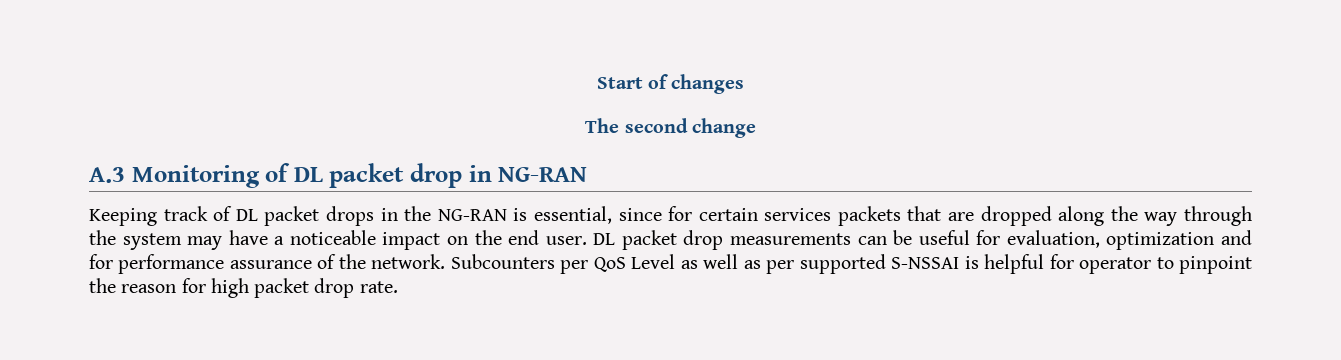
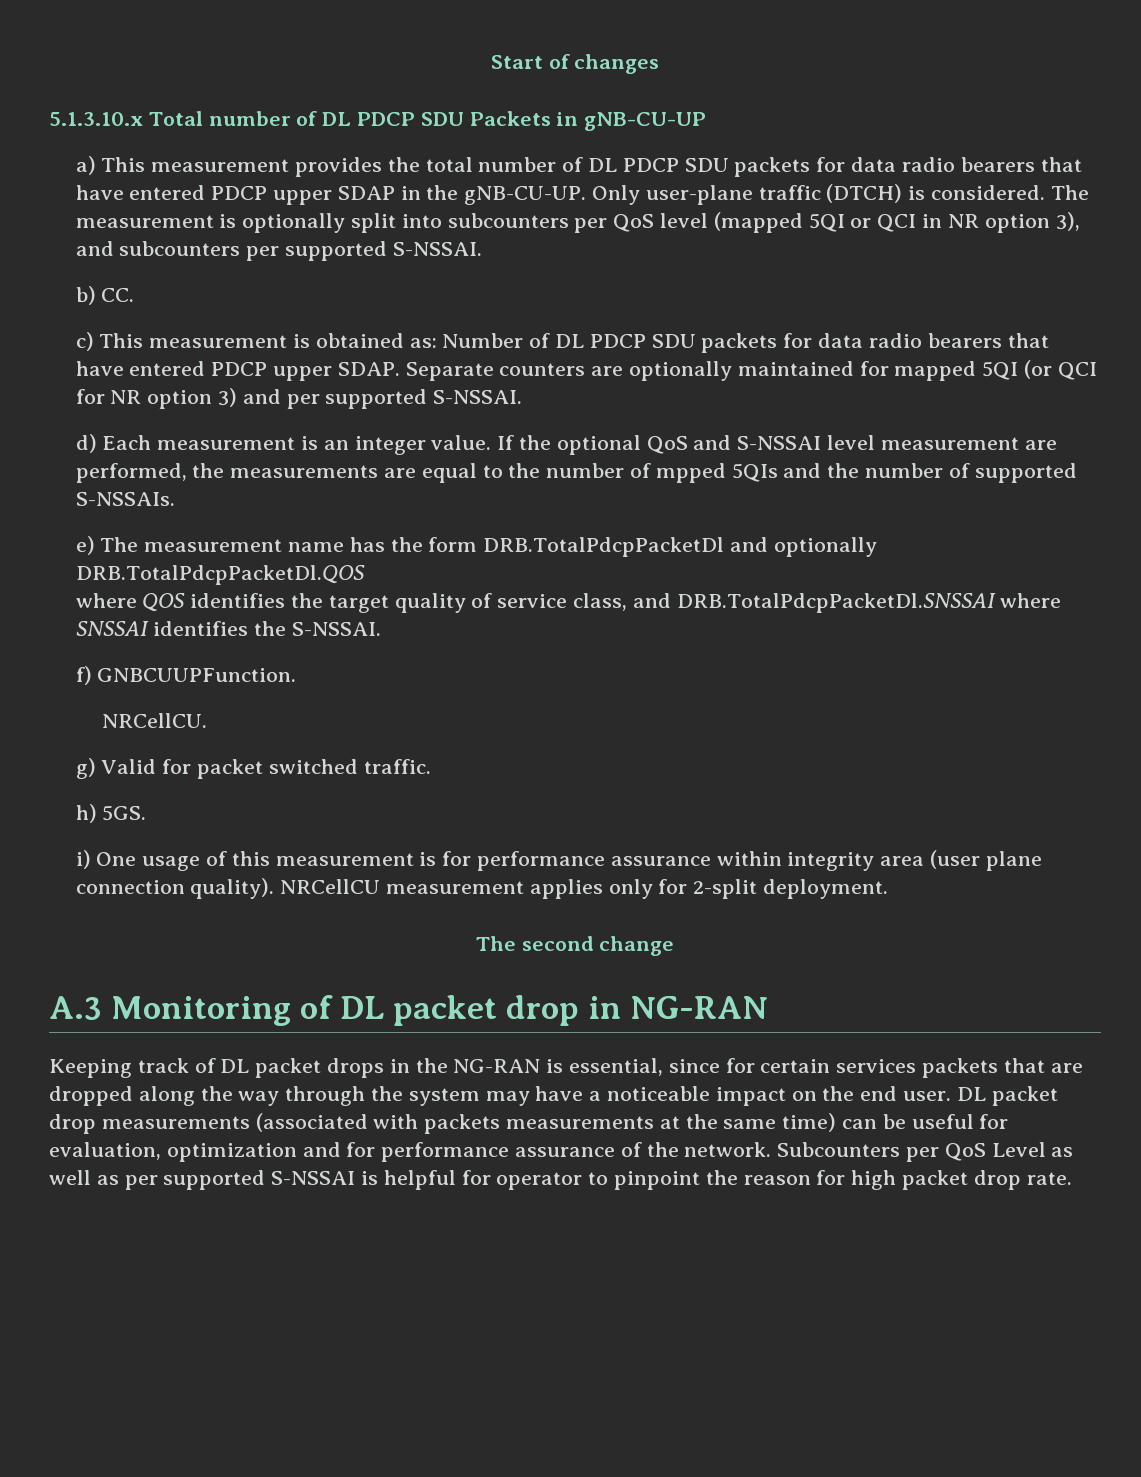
+ 5.1.3.10.x Total number of DL PDCP SDU Packets in gNB-CU-UP
+ a) This measurement provides the total number of DL PDCP SDU packets for data radio bearers that have entered PDCP upper SDAP in the gNB-CU-UP. Only user-plane traffic (DTCH) is considered. The measurement is optionally split into subcounters per QoS level (mapped 5QI or QCI in NR option 3), and subcounters per supported S-NSSAI.
+ b) CC.
+ c) This measurement is obtained as: Number of DL PDCP SDU packets for data radio bearers that have entered PDCP upper SDAP. Separate counters are optionally maintained for mapped 5QI (or QCI for NR option 3) and per supported S-NSSAI.
+ d) Each measurement is an integer value. If the optional QoS and S-NSSAI level measurement are performed, the measurements are equal to the number of mpped 5QIs and the number of supported S-NSSAIs.
+ e) The measurement name has the form DRB.TotalPdcpPacketDl and optionally DRB.TotalPdcpPacketDl.QOS
+ where QOS identifies the target quality of service class, and DRB.TotalPdcpPacketDl.SNSSAI where SNSSAI identifies the S-NSSAI.
+ f) GNBCUUPFunction.
+ NRCellCU.
+ g) Valid for packet switched traffic.
+ h) 5GS.
+ i) One usage of this measurement is for performance assurance within integrity area (user plane connection quality). NRCellCU measurement applies only for 2-split deployment.
- DL packet drop measurements can be useful for evaluation, optimization and for performance assurance of the network.
+ DL packet drop measurements (associated with packets measurements at the same time) can be useful for evaluation, optimization and for performance assurance of the network.

